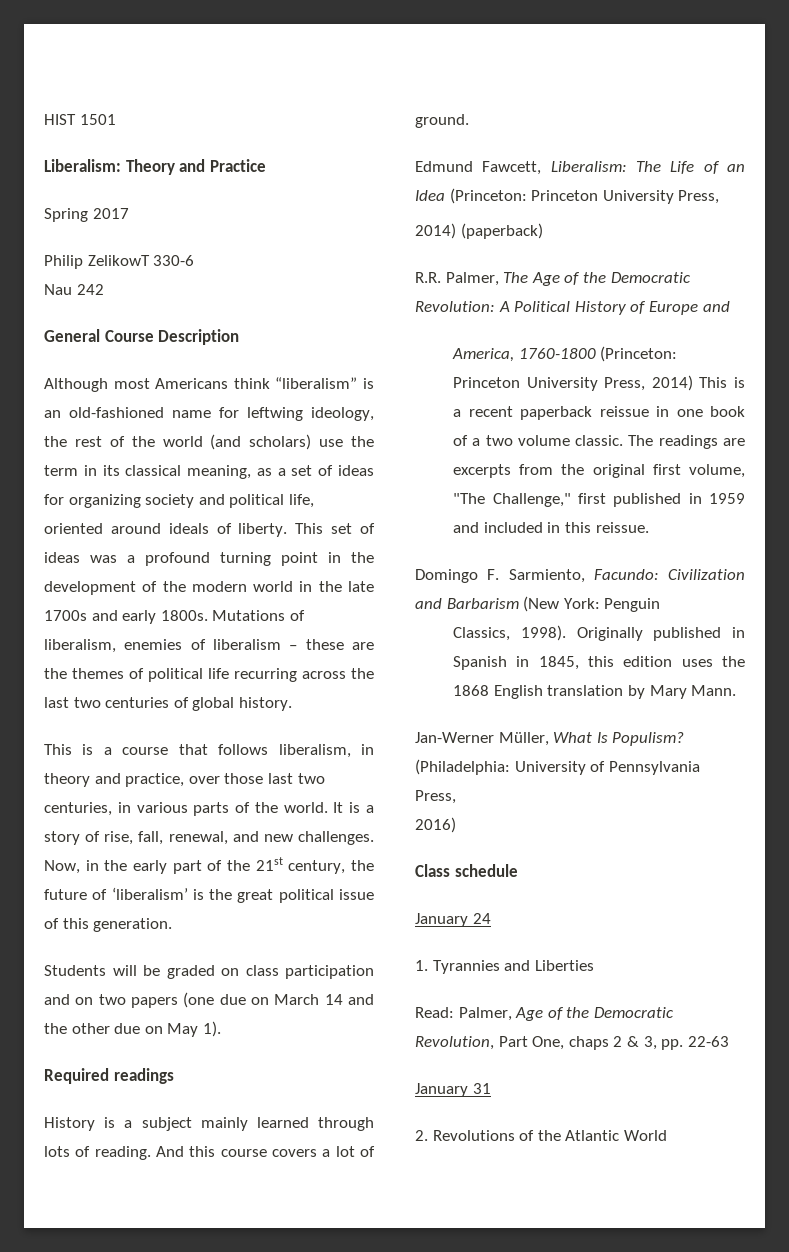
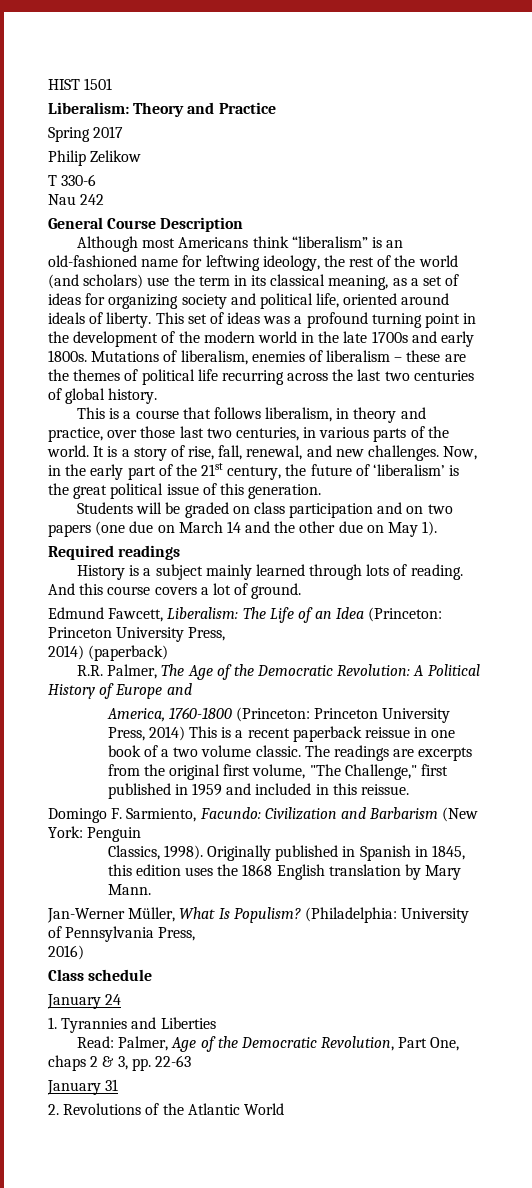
- Philip ZelikowT 330-6
+ Philip Zelikow
+ T 330-6

